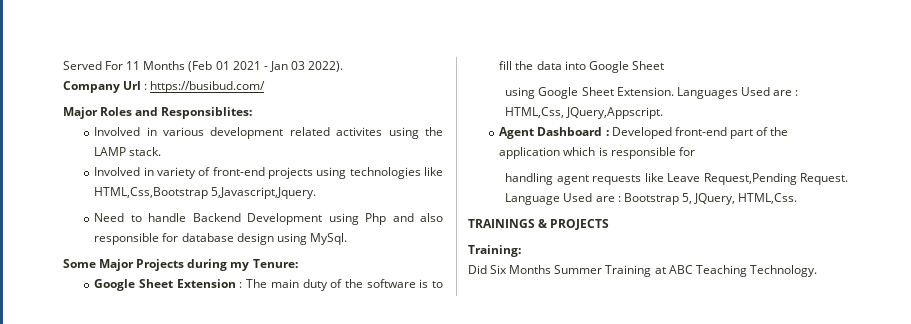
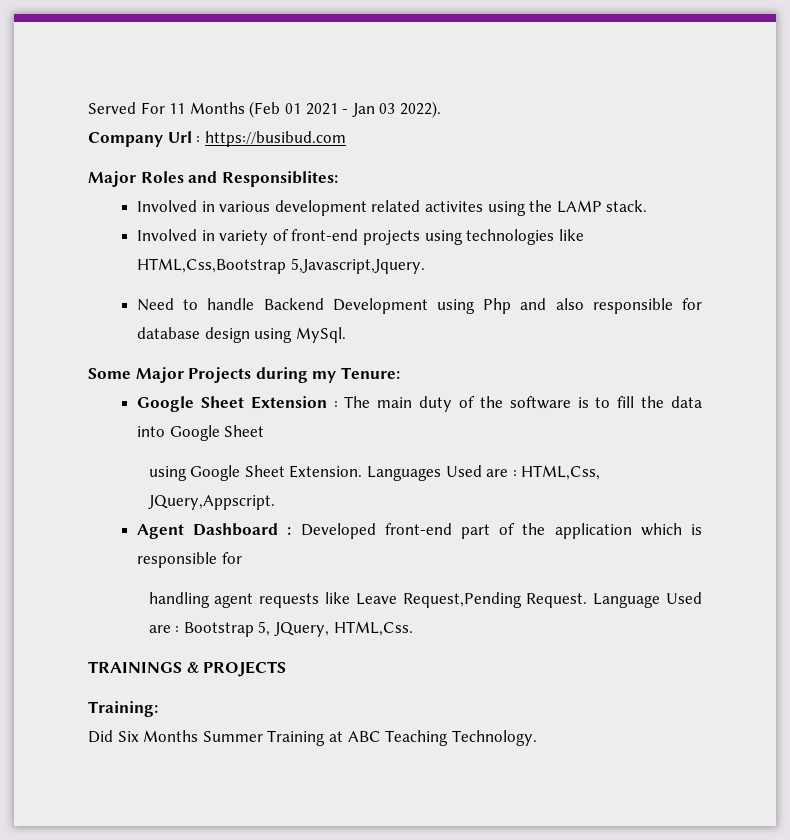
- Company Url : https://busibud.com/
+ Company Url : https://busibud.com

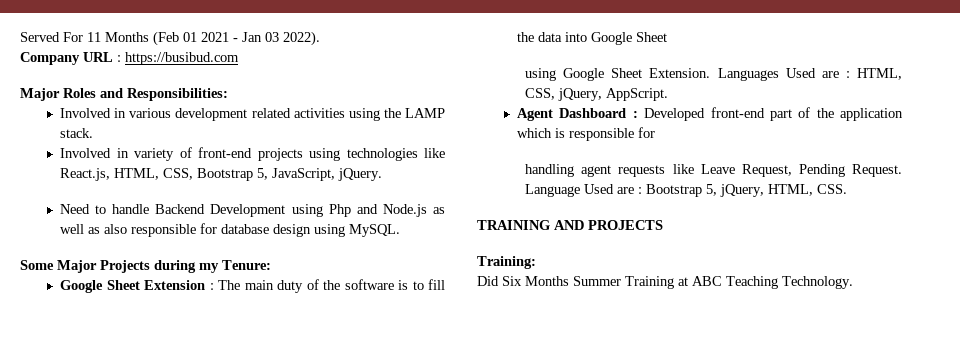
- Company Url : https://busibud.com
+ Company URL : https://busibud.com
- Major Roles and Responsiblites:
+ Major Roles and Responsibilities:
- Involved in various development related activites using the LAMP stack.
+ Involved in various development related activities using the LAMP stack.
- Involved in variety of front-end projects using technologies like HTML,Css,Bootstrap 5,Javascript,Jquery.
+ Involved in variety of front-end projects using technologies like React.js, HTML, CSS, Bootstrap 5, JavaScript, jQuery.
- Need to handle Backend Development using Php and also responsible for database design using MySql.
+ Need to handle Backend Development using Php and Node.js as well as also responsible for database design using MySQL.
- Languages Used are : HTML,Css, JQuery,Appscript.
+ Languages Used are : HTML, CSS, jQuery, AppScript.
- handling agent requests like Leave Request,Pending Request.
+ handling agent requests like Leave Request, Pending Request.
- Language Used are : Bootstrap 5, JQuery, HTML,Css.
- TRAININGS & PROJECTS
+ Language Used are : Bootstrap 5, jQuery, HTML, CSS.
+ TRAINING AND PROJECTS

